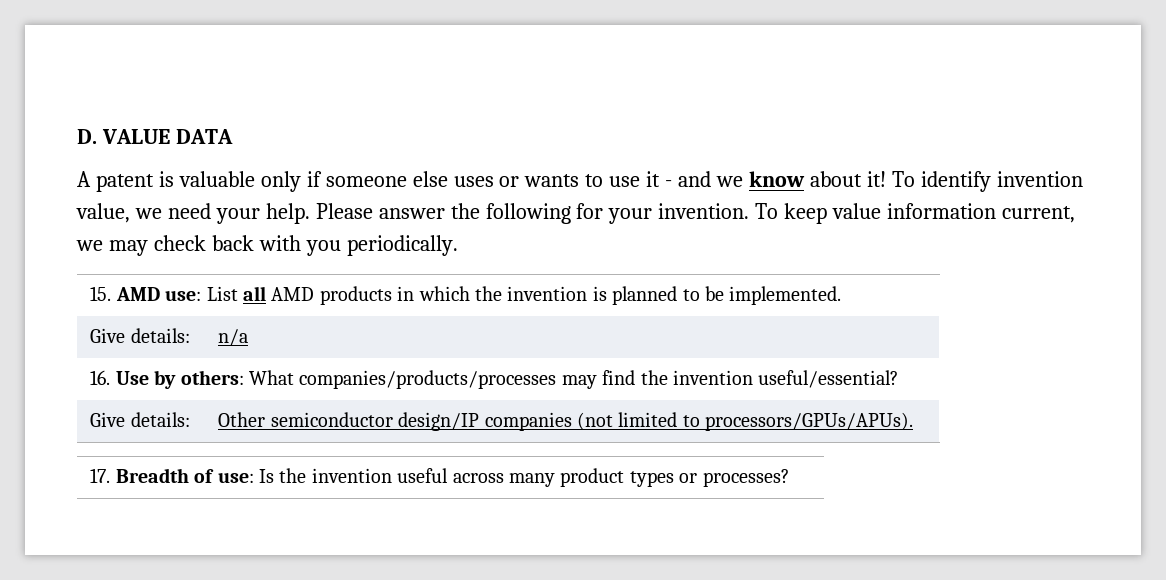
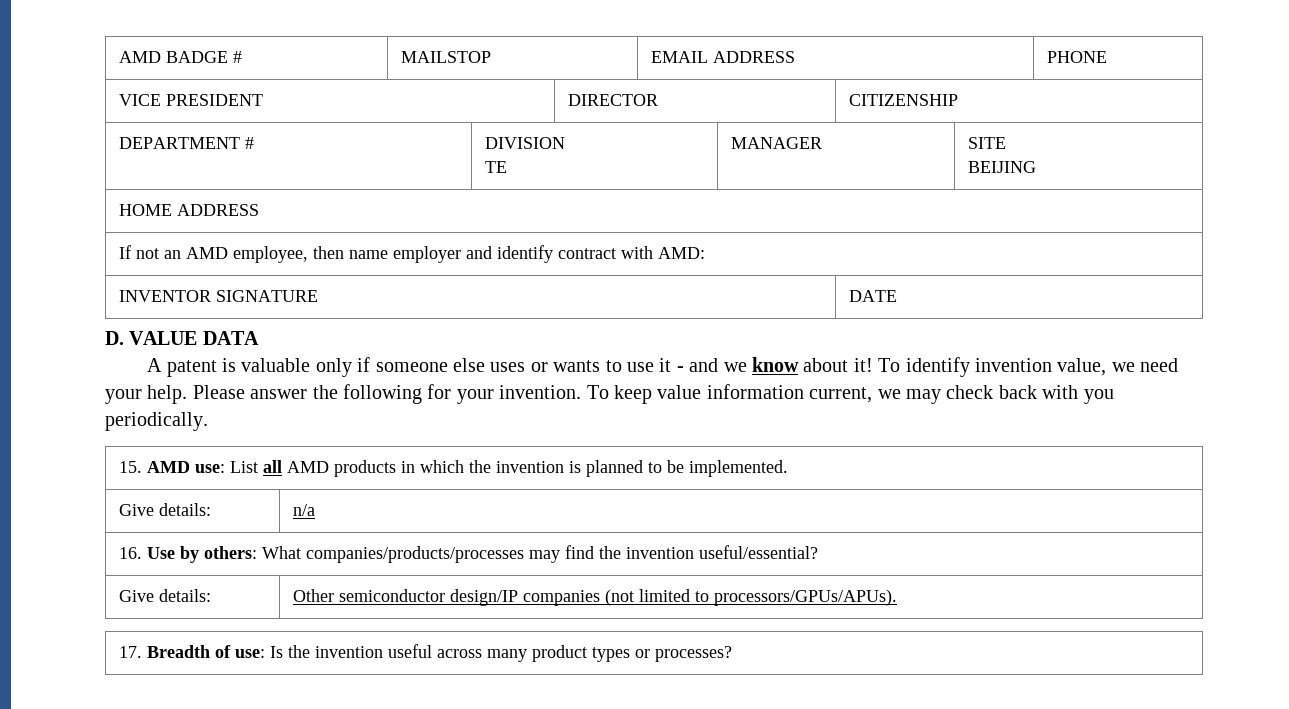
+ AMD BADGE # | MAILSTOP | EMAIL ADDRESS | PHONE
+ VICE PRESIDENT | DIRECTOR | CITIZENSHIP
+ DEPARTMENT # | DIVISION
+ TE | MANAGER | SITE
+ BEIJING
+ HOME ADDRESS
+ If not an AMD employee, then name employer and identify contract with AMD:
+ INVENTOR SIGNATURE | DATE

